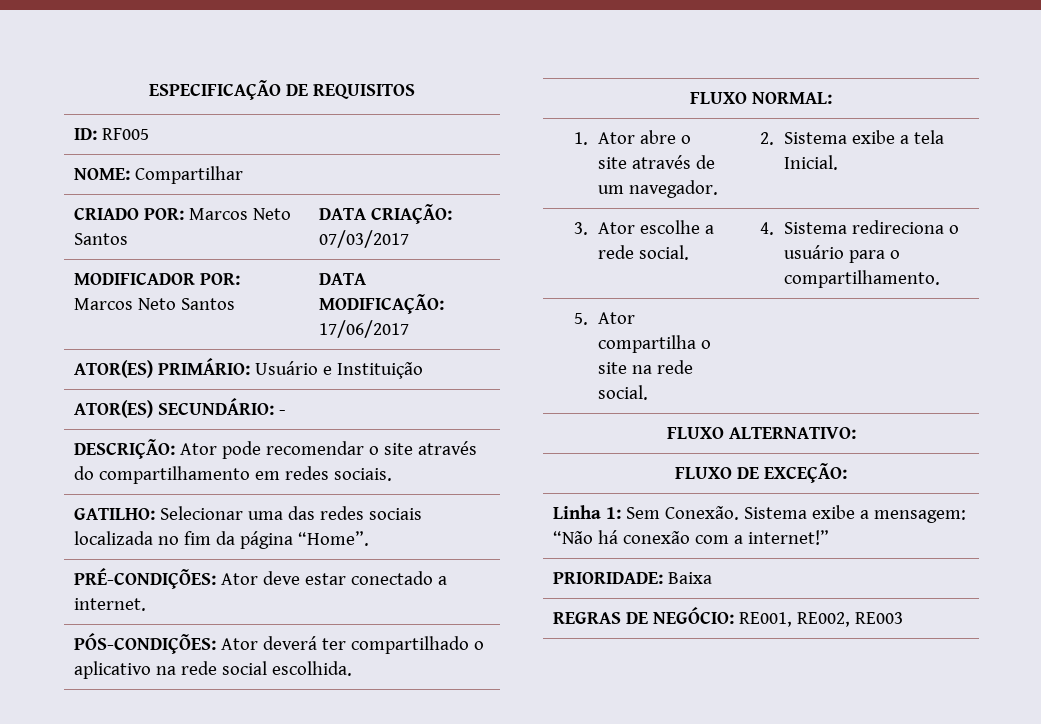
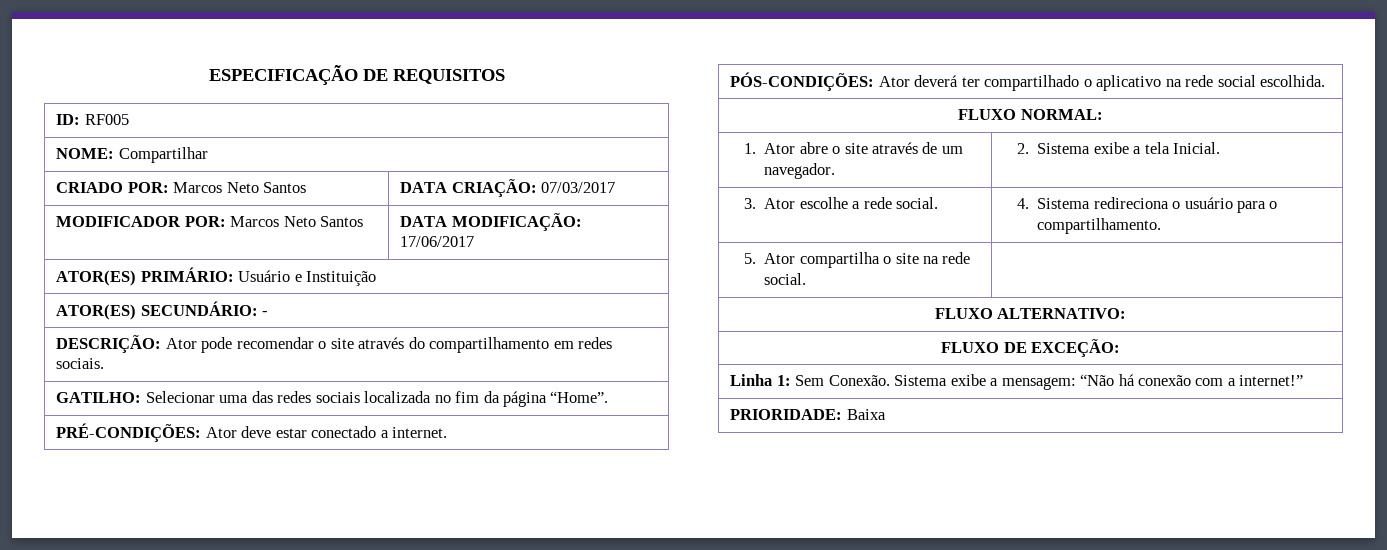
- REGRAS DE NEGÓCIO: RE001, RE002, RE003

